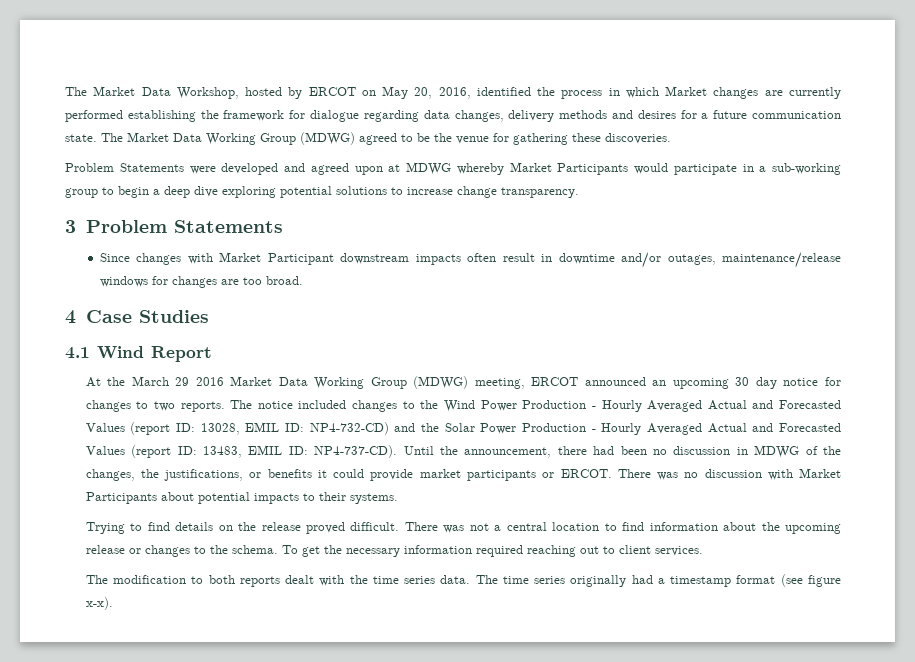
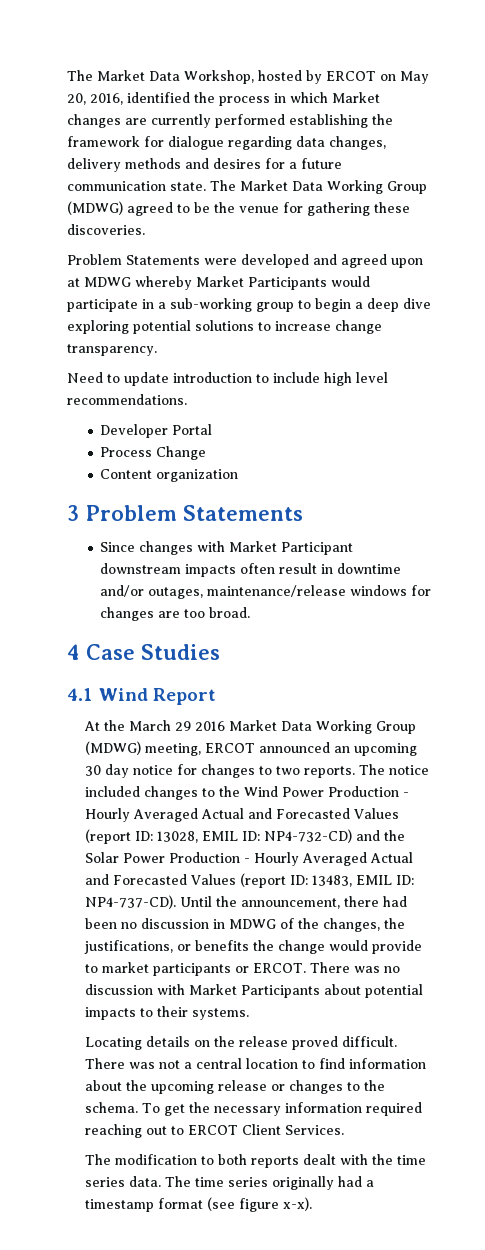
+ Need to update introduction to include high level recommendations.
+ Developer Portal
+ Process Change
+ Content organization
- Until the announcement, there had been no discussion in MDWG of the changes, the justifications, or benefits it could provide market participants or ERCOT.
+ Until the announcement, there had been no discussion in MDWG of the changes, the justifications, or benefits the change would provide to market participants or ERCOT.
- Trying to find details on the release proved difficult.
+ Locating details on the release proved difficult.
- To get the necessary information required reaching out to client services.
+ To get the necessary information required reaching out to ERCOT Client Services.

